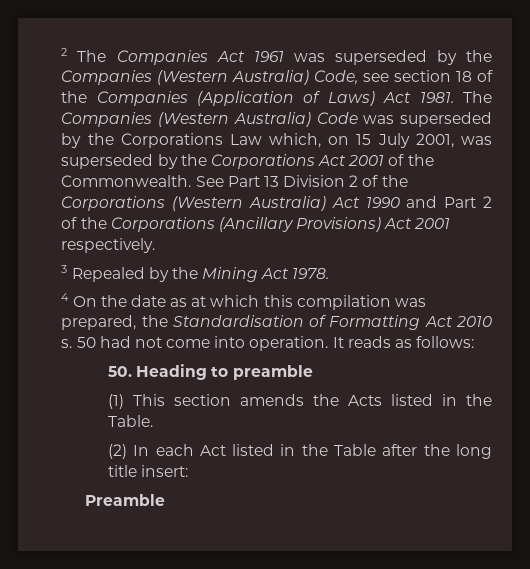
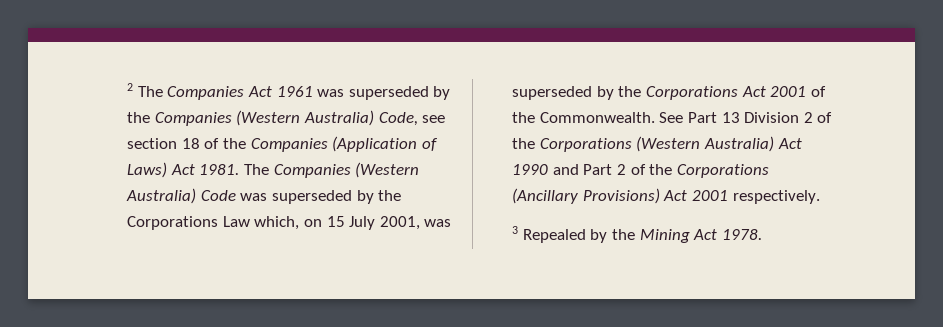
- 4 On the date as at which this compilation was prepared, the Standardisation of Formatting Act 2010 s. 50 had not come into operation. It reads as follows:
- 50. Heading to preamble
- (1) This section amends the Acts listed in the Table.
- (2) In each Act listed in the Table after the long title insert:
- Preamble

